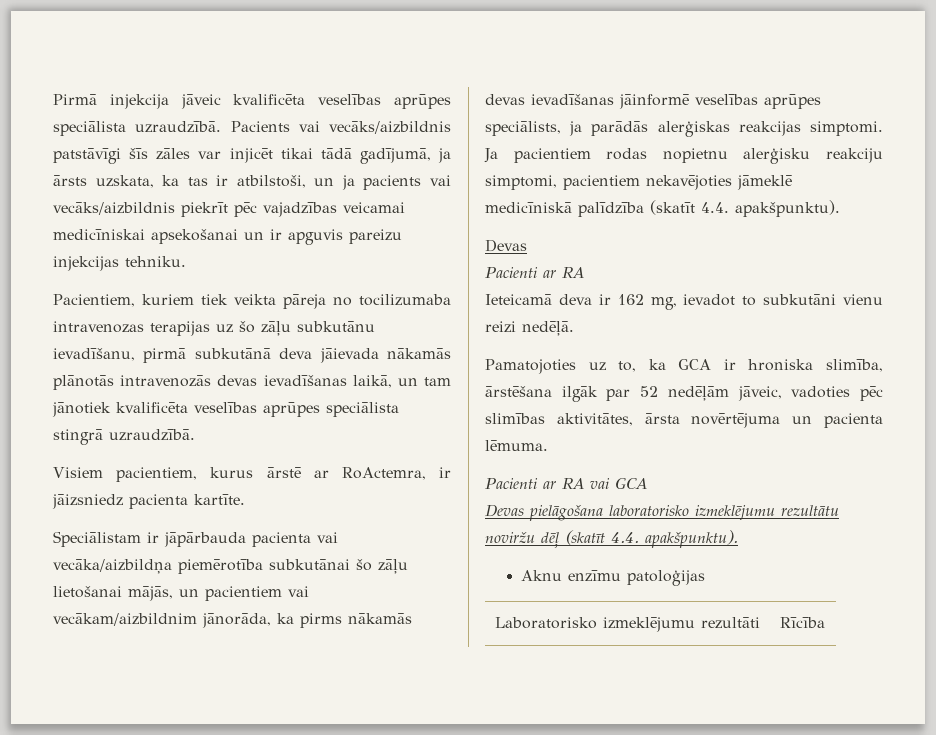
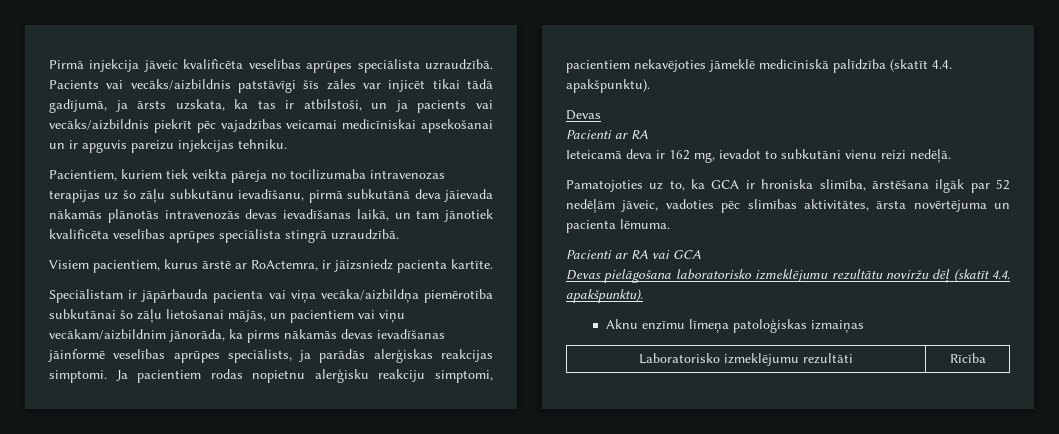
- Speciālistam ir jāpārbauda pacienta vai vecāka/aizbildņa piemērotība subkutānai šo zāļu lietošanai mājās, un pacientiem vai vecākam/aizbildnim jānorāda, ka pirms nākamās devas ievadīšanas jāinformē veselības aprūpes speciālists, ja parādās alerģiskas reakcijas simptomi.
+ Speciālistam ir jāpārbauda pacienta vai viņa vecāka/aizbildņa piemērotība subkutānai šo zāļu lietošanai mājās, un pacientiem vai viņu vecākam/aizbildnim jānorāda, ka pirms nākamās devas ievadīšanas jāinformē veselības aprūpes speciālists, ja parādās alerģiskas reakcijas simptomi.
- Aknu enzīmu patoloģijas
+ Aknu enzīmu līmeņa patoloģiskas izmaiņas

